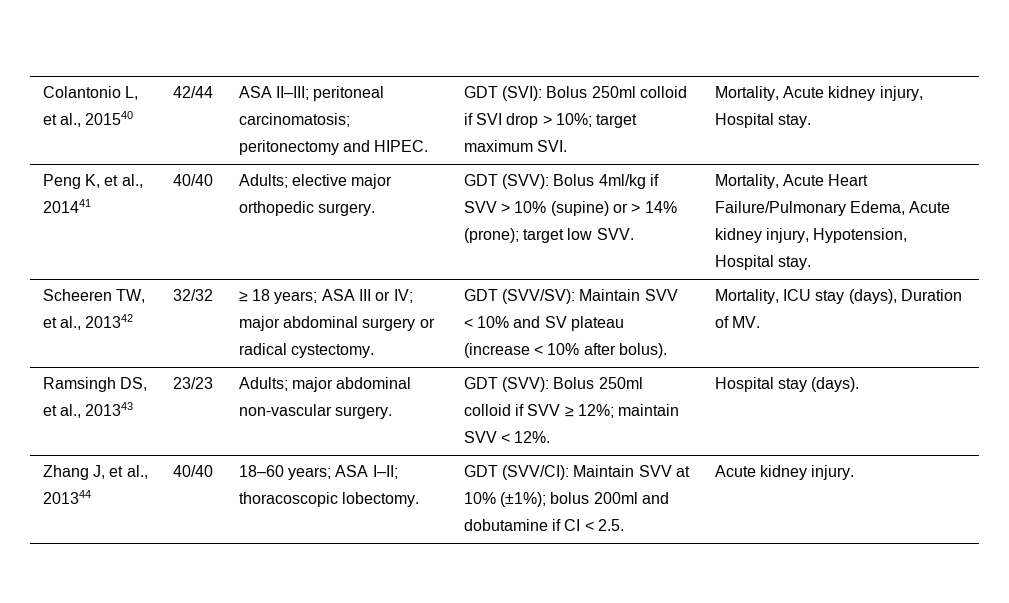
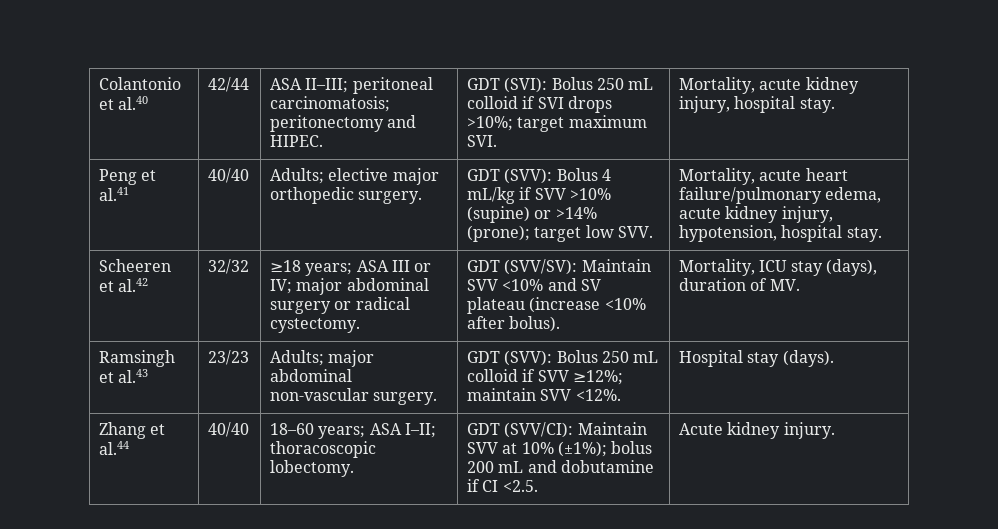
- Colantonio L, et al., 201540 | 42/44 | ASA II–III; peritoneal carcinomatosis; peritonectomy and HIPEC. | GDT (SVI): Bolus 250ml colloid if SVI drop > 10%; target maximum SVI. | Mortality, Acute kidney injury, Hospital stay.
+ Colantonio et al.40 | 42/44 | ASA II–III; peritoneal carcinomatosis; peritonectomy and HIPEC. | GDT (SVI): Bolus 250 mL colloid if SVI drops >10%; target maximum SVI. | Mortality, acute kidney injury, hospital stay.
- Peng K, et al., 201441 | 40/40 | Adults; elective major orthopedic surgery. | GDT (SVV): Bolus 4ml/kg if SVV > 10% (supine) or > 14% (prone); target low SVV. | Mortality, Acute Heart Failure/Pulmonary Edema, Acute kidney injury, Hypotension, Hospital stay.
- Scheeren TW, et al., 201342 | 32/32 | ≥ 18 years; ASA III or IV; major abdominal surgery or radical cystectomy. | GDT (SVV/SV): Maintain SVV < 10% and SV plateau (increase < 10% after bolus). | Mortality, ICU stay (days), Duration of MV.
+ Peng et al.41 | 40/40 | Adults; elective major orthopedic surgery. | GDT (SVV): Bolus 4 mL/kg if SVV >10% (supine) or >14% (prone); target low SVV. | Mortality, acute heart failure/pulmonary edema, acute kidney injury, hypotension, hospital stay.
+ Scheeren et al.42 | 32/32 | ≥18 years; ASA III or IV; major abdominal surgery or radical cystectomy. | GDT (SVV/SV): Maintain SVV <10% and SV plateau (increase <10% after bolus). | Mortality, ICU stay (days), duration of MV.
- Ramsingh DS, et al., 201343 | 23/23 | Adults; major abdominal non-vascular surgery. | GDT (SVV): Bolus 250ml colloid if SVV ≥ 12%; maintain SVV < 12%. | Hospital stay (days).
+ Ramsingh et al.43 | 23/23 | Adults; major abdominal non-vascular surgery. | GDT (SVV): Bolus 250 mL colloid if SVV ≥12%; maintain SVV <12%. | Hospital stay (days).
- Zhang J, et al., 201344 | 40/40 | 18–60 years; ASA I–II; thoracoscopic lobectomy. | GDT (SVV/CI): Maintain SVV at 10% (±1%); bolus 200ml and dobutamine if CI < 2.5. | Acute kidney injury.
+ Zhang et al.44 | 40/40 | 18–60 years; ASA I–II; thoracoscopic lobectomy. | GDT (SVV/CI): Maintain SVV at 10% (±1%); bolus 200 mL and dobutamine if CI <2.5. | Acute kidney injury.

